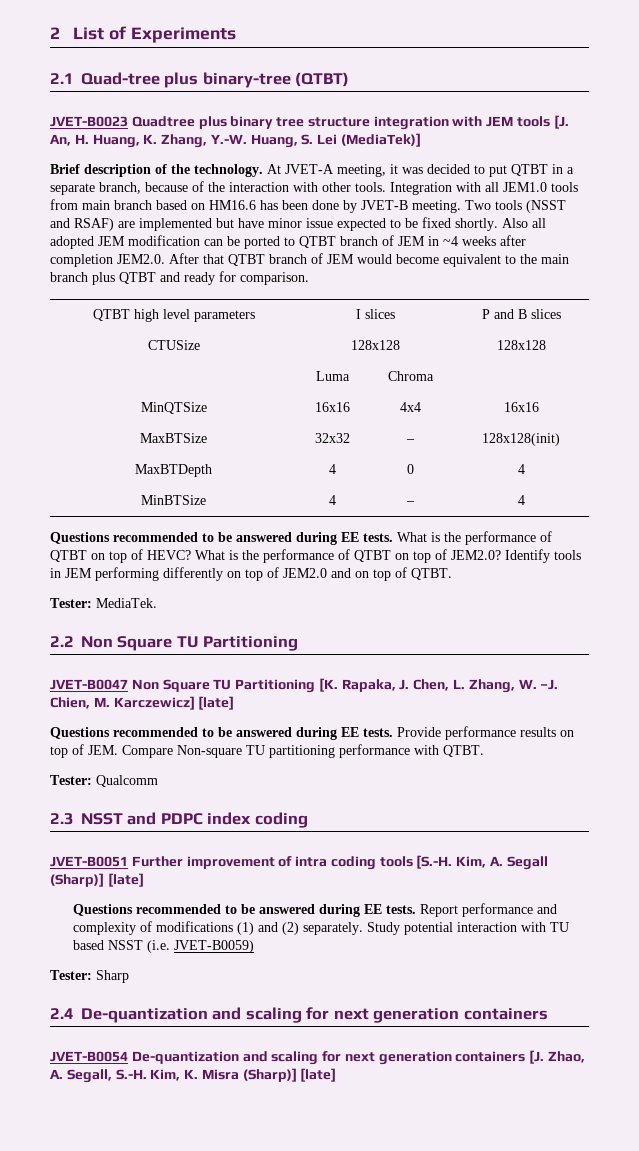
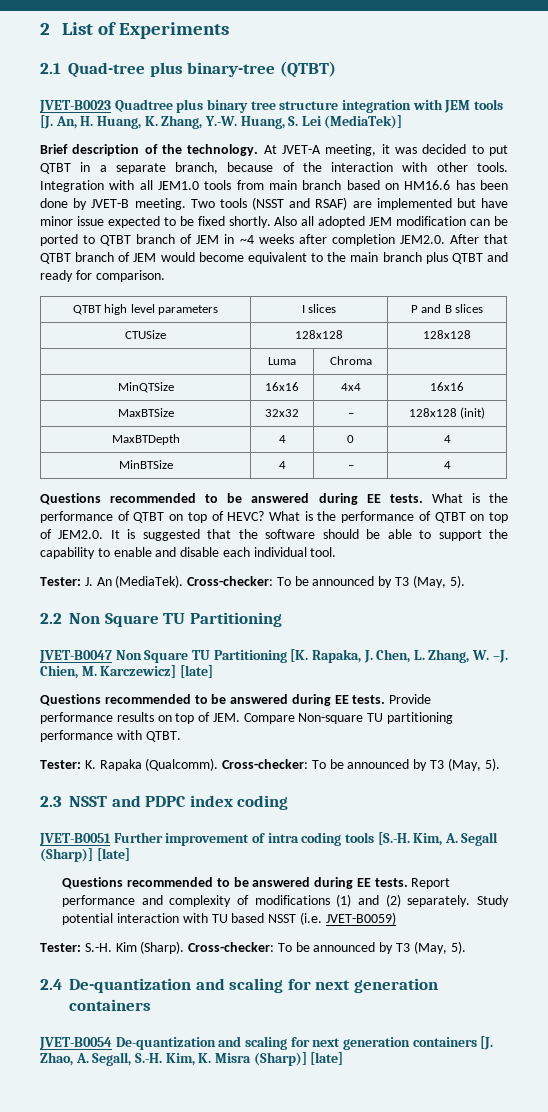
- MaxBTSize | 32x32 | – | 128x128(init)
+ MaxBTSize | 32x32 | – | 128x128 (init)
- What is the performance of QTBT on top of JEM2.0? Identify tools in JEM performing differently on top of JEM2.0 and on top of QTBT.
- Tester: MediaTek.
+ What is the performance of QTBT on top of JEM2.0. It is suggested that the software should be able to support the capability to enable and disable each individual tool.
+ Tester: J. An (MediaTek). Cross-checker: To be announced by T3 (May, 5).
- Tester: Qualcomm
+ Tester: K. Rapaka (Qualcomm). Cross-checker: To be announced by T3 (May, 5).
- Tester: Sharp
+ Tester: S.-H. Kim (Sharp). Cross-checker: To be announced by T3 (May, 5).

